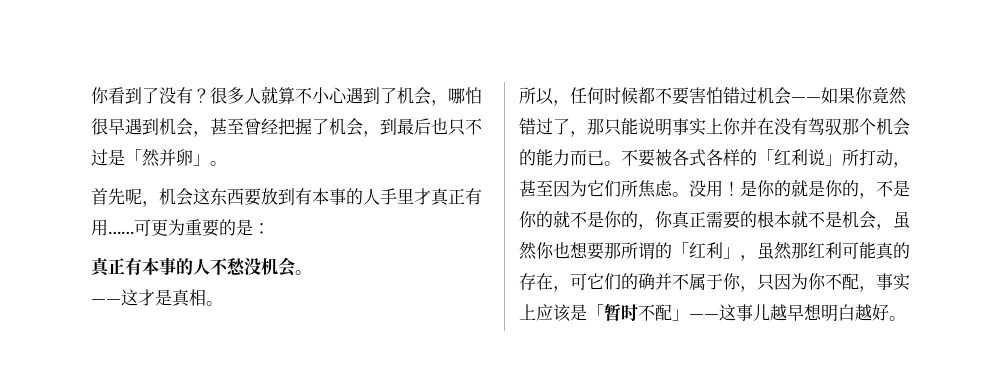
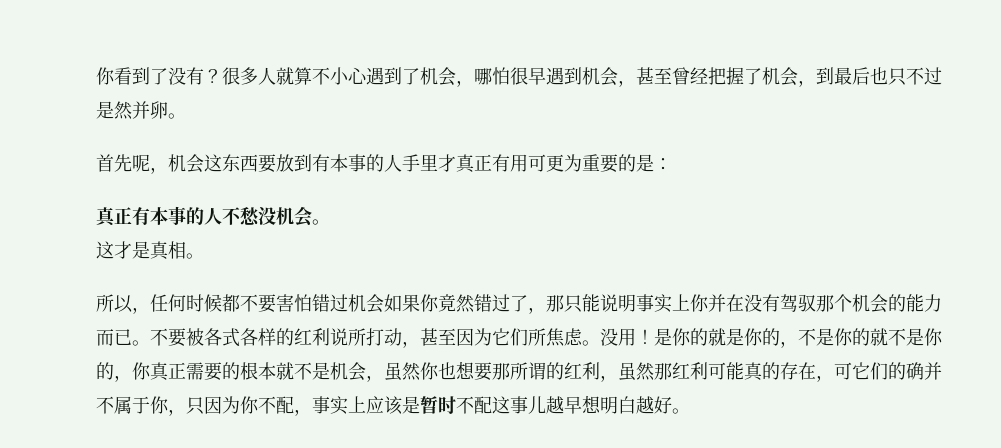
- 很多人就算不小心遇到了机会，哪怕很早遇到机会，甚至曾经把握了机会，到最后也只不过是「然并卵」。
+ 很多人就算不小心遇到了机会，哪怕很早遇到机会，甚至曾经把握了机会，到最后也只不过是然并卵。
- 首先呢，机会这东西要放到有本事的人手里才真正有用……可更为重要的是：
+ 首先呢，机会这东西要放到有本事的人手里才真正有用可更为重要的是：
- ——这才是真相。
+ 这才是真相。
- 所以，任何时候都不要害怕错过机会——如果你竟然错过了，那只能说明事实上你并在没有驾驭那个机会的能力而已。
+ 所以，任何时候都不要害怕错过机会如果你竟然错过了，那只能说明事实上你并在没有驾驭那个机会的能力而已。
- 不要被各式各样的「红利说」所打动，甚至因为它们所焦虑。
+ 不要被各式各样的红利说所打动，甚至因为它们所焦虑。
- 是你的就是你的，不是你的就不是你的，你真正需要的根本就不是机会，虽然你也想要那所谓的「红利」，虽然那红利可能真的存在，可它们的确并不属于你，只因为你不配，事实上应该是「暂时不配」——这事儿越早想明白越好。
+ 是你的就是你的，不是你的就不是你的，你真正需要的根本就不是机会，虽然你也想要那所谓的红利，虽然那红利可能真的存在，可它们的确并不属于你，只因为你不配，事实上应该是暂时不配这事儿越早想明白越好。

